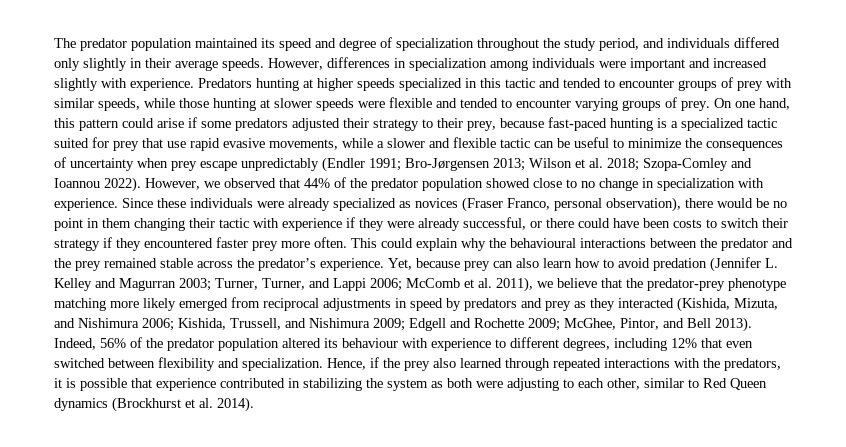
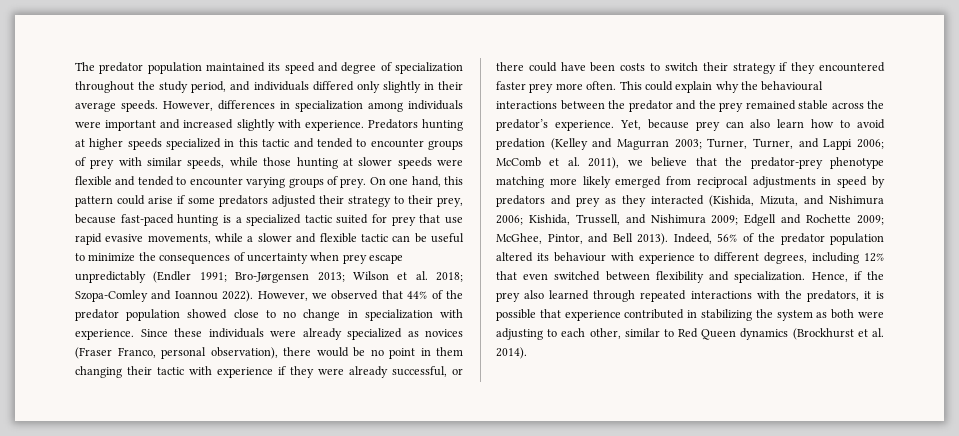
- Yet, because prey can also learn how to avoid predation (Jennifer L. Kelley and Magurran 2003;
+ Yet, because prey can also learn how to avoid predation (Kelley and Magurran 2003;

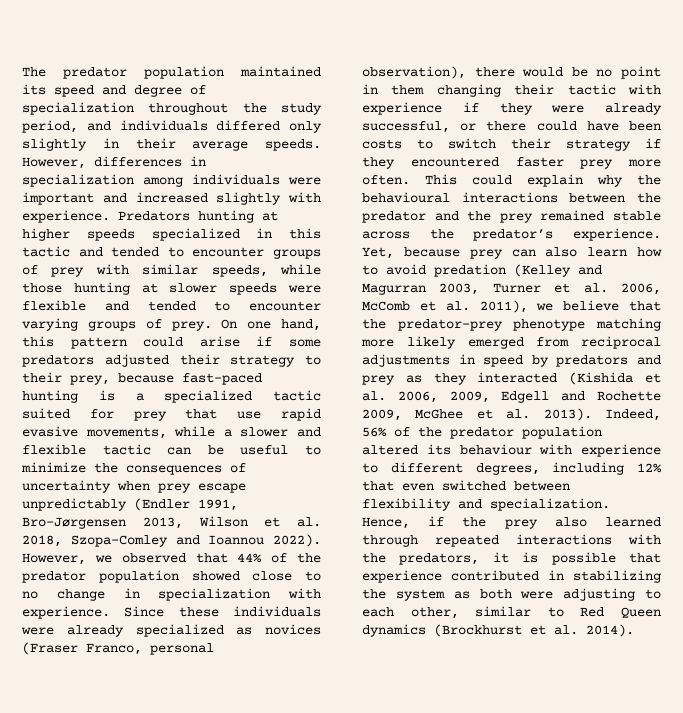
- On one hand, this pattern could arise if some predators adjusted their strategy to their prey, because fast-paced hunting is a specialized tactic suited for prey that use rapid evasive movements, while a slower and flexible tactic can be useful to minimize the consequences of uncertainty when prey escape unpredictably (Endler 1991; Bro-Jørgensen 2013; Wilson et al. 2018; Szopa-Comley and Ioannou 2022).
+ On one hand, this pattern could arise if some predators adjusted their strategy to their prey, because fast-paced hunting is a specialized tactic suited for prey that use rapid evasive movements, while a slower and flexible tactic can be useful to minimize the consequences of uncertainty when prey escape unpredictably (Endler 1991, Bro-Jørgensen 2013, Wilson et al. 2018, Szopa-Comley and Ioannou 2022).
- Yet, because prey can also learn how to avoid predation (Kelley and Magurran 2003; Turner, Turner, and Lappi 2006; McComb et al. 2011), we believe that the predator-prey phenotype matching more likely emerged from reciprocal adjustments in speed by predators and prey as they interacted (Kishida, Mizuta, and Nishimura 2006; Kishida, Trussell, and Nishimura 2009; Edgell and Rochette 2009; McGhee, Pintor, and Bell 2013).
+ Yet, because prey can also learn how to avoid predation (Kelley and Magurran 2003, Turner et al. 2006, McComb et al. 2011), we believe that the predator-prey phenotype matching more likely emerged from reciprocal adjustments in speed by predators and prey as they interacted (Kishida et al. 2006, 2009, Edgell and Rochette 2009, McGhee et al. 2013).

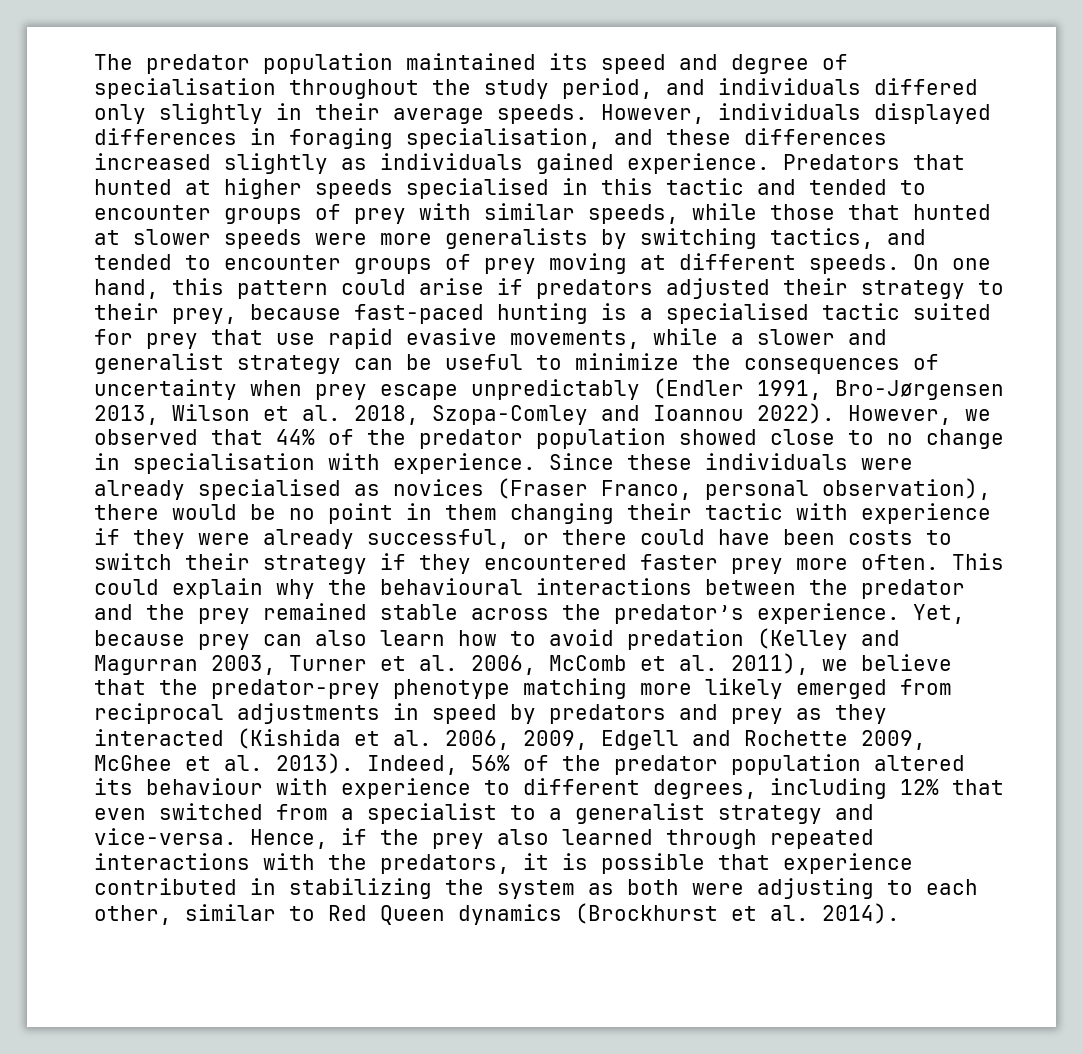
- The predator population maintained its speed and degree of specialization throughout the study period, and individuals differed only slightly in their average speeds.
+ The predator population maintained its speed and degree of specialisation throughout the study period, and individuals differed only slightly in their average speeds.
- However, differences in specialization among individuals were important and increased slightly with experience. Predators hunting at higher speeds specialized in this tactic and tended to encounter groups of prey with similar speeds, while those hunting at slower speeds were flexible and tended to encounter varying groups of prey.
+ However, individuals displayed differences in foraging specialisation, and these differences increased slightly as individuals gained experience. Predators that hunted at higher speeds specialised in this tactic and tended to encounter groups of prey with similar speeds, while those that hunted at slower speeds were more generalists by switching tactics, and tended to encounter groups of prey moving at different speeds.
- On one hand, this pattern could arise if some predators adjusted their strategy to their prey, because fast-paced hunting is a specialized tactic suited for prey that use rapid evasive movements, while a slower and flexible tactic can be useful to minimize the consequences of uncertainty when prey escape unpredictably (Endler 1991, Bro-Jørgensen 2013, Wilson et al. 2018, Szopa-Comley and Ioannou 2022).
+ On one hand, this pattern could arise if predators adjusted their strategy to their prey, because fast-paced hunting is a specialised tactic suited for prey that use rapid evasive movements, while a slower and generalist strategy can be useful to minimize the consequences of uncertainty when prey escape unpredictably (Endler 1991, Bro-Jørgensen 2013, Wilson et al. 2018, Szopa-Comley and Ioannou 2022).
- However, we observed that 44% of the predator population showed close to no change in specialization with experience.
+ However, we observed that 44% of the predator population showed close to no change in specialisation with experience.
- Since these individuals were already specialized as novices (Fraser Franco, personal observation), there would be no point in them changing their tactic with experience if they were already successful, or there could have been costs to switch their strategy if they encountered faster prey more often.
+ Since these individuals were already specialised as novices (Fraser Franco, personal observation), there would be no point in them changing their tactic with experience if they were already successful, or there could have been costs to switch their strategy if they encountered faster prey more often.
- Indeed, 56% of the predator population altered its behaviour with experience to different degrees, including 12% that even switched between flexibility and specialization.
+ Indeed, 56% of the predator population altered its behaviour with experience to different degrees, including 12% that even switched from a specialist to a generalist strategy and vice-versa.

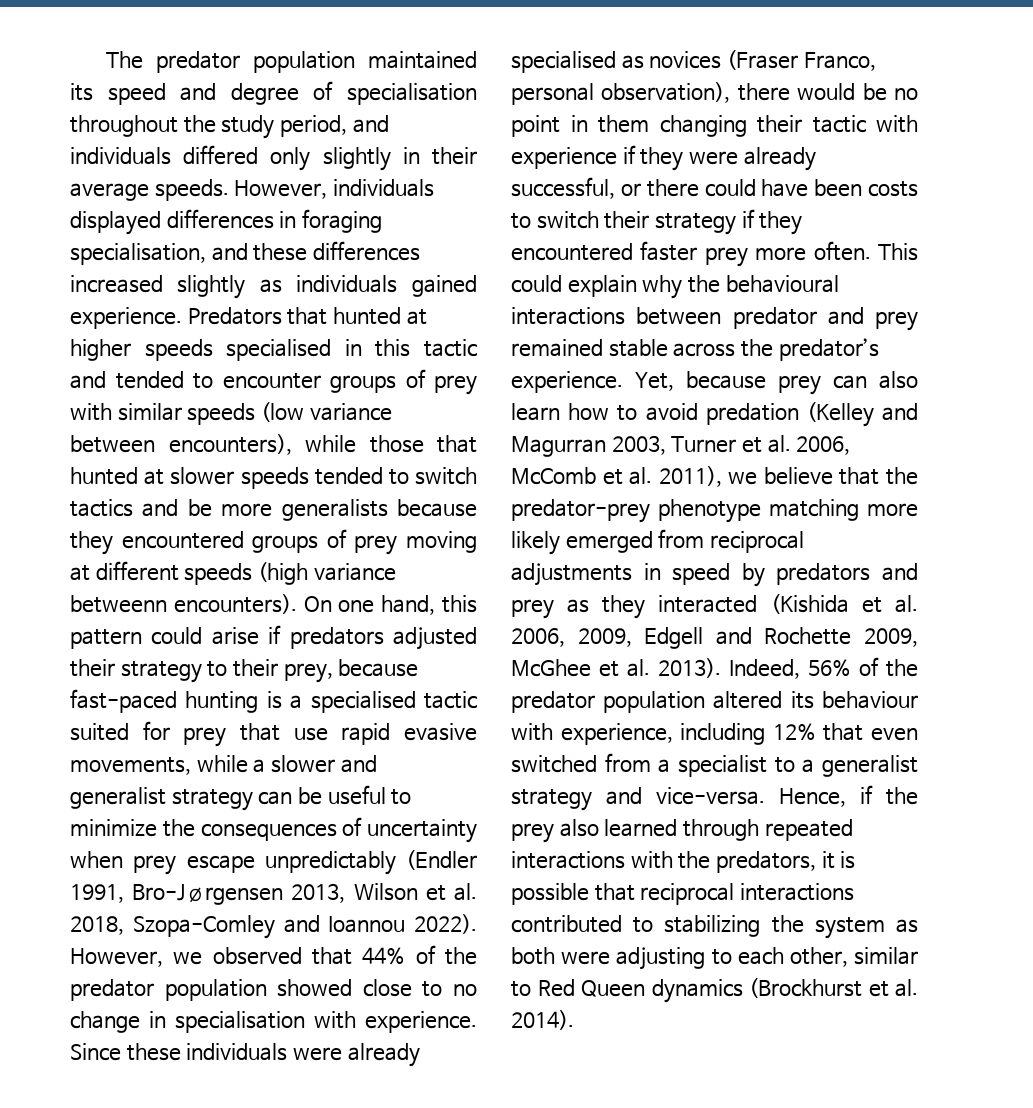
- Predators that hunted at higher speeds specialised in this tactic and tended to encounter groups of prey with similar speeds, while those that hunted at slower speeds were more generalists by switching tactics, and tended to encounter groups of prey moving at different speeds.
+ Predators that hunted at higher speeds specialised in this tactic and tended to encounter groups of prey with similar speeds (low variance between encounters), while those that hunted at slower speeds tended to switch tactics and be more generalists because they encountered groups of prey moving at different speeds (high variance betweenn encounters).
- This could explain why the behavioural interactions between the predator and the prey remained stable across the predator’s experience.
+ This could explain why the behavioural interactions between predator and prey remained stable across the predator’s experience.
- Indeed, 56% of the predator population altered its behaviour with experience to different degrees, including 12% that even switched from a specialist to a generalist strategy and vice-versa.
+ Indeed, 56% of the predator population altered its behaviour with experience, including 12% that even switched from a specialist to a generalist strategy and vice-versa.
- Hence, if the prey also learned through repeated interactions with the predators, it is possible that experience contributed in stabilizing the system as both were adjusting to each other, similar to Red Queen dynamics (Brockhurst et al. 2014).
+ Hence, if the prey also learned through repeated interactions with the predators, it is possible that reciprocal interactions contributed to stabilizing the system as both were adjusting to each other, similar to Red Queen dynamics (Brockhurst et al. 2014).

